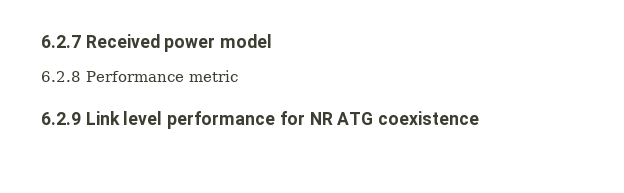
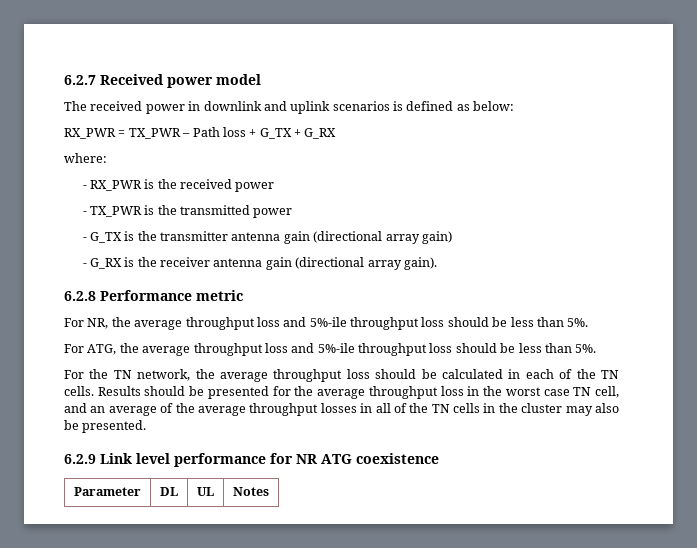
+ The received power in downlink and uplink scenarios is defined as below:
+ RX_PWR = TX_PWR – Path loss + G_TX + G_RX
+ where:
+ - RX_PWR is the received power
+ - TX_PWR is the transmitted power
+ - G_TX is the transmitter antenna gain (directional array gain)
+ - G_RX is the receiver antenna gain (directional array gain).
  6.2.8 Performance metric
+ For NR, the average throughput loss and 5%-ile throughput loss should be less than 5%.
+ For ATG, the average throughput loss and 5%-ile throughput loss should be less than 5%.
+ For the TN network, the average throughput loss should be calculated in each of the TN cells. Results should be presented for the average throughput loss in the worst case TN cell, and an average of the average throughput losses in all of the TN cells in the cluster may also be presented.
+ Parameter | DL | UL | Notes

